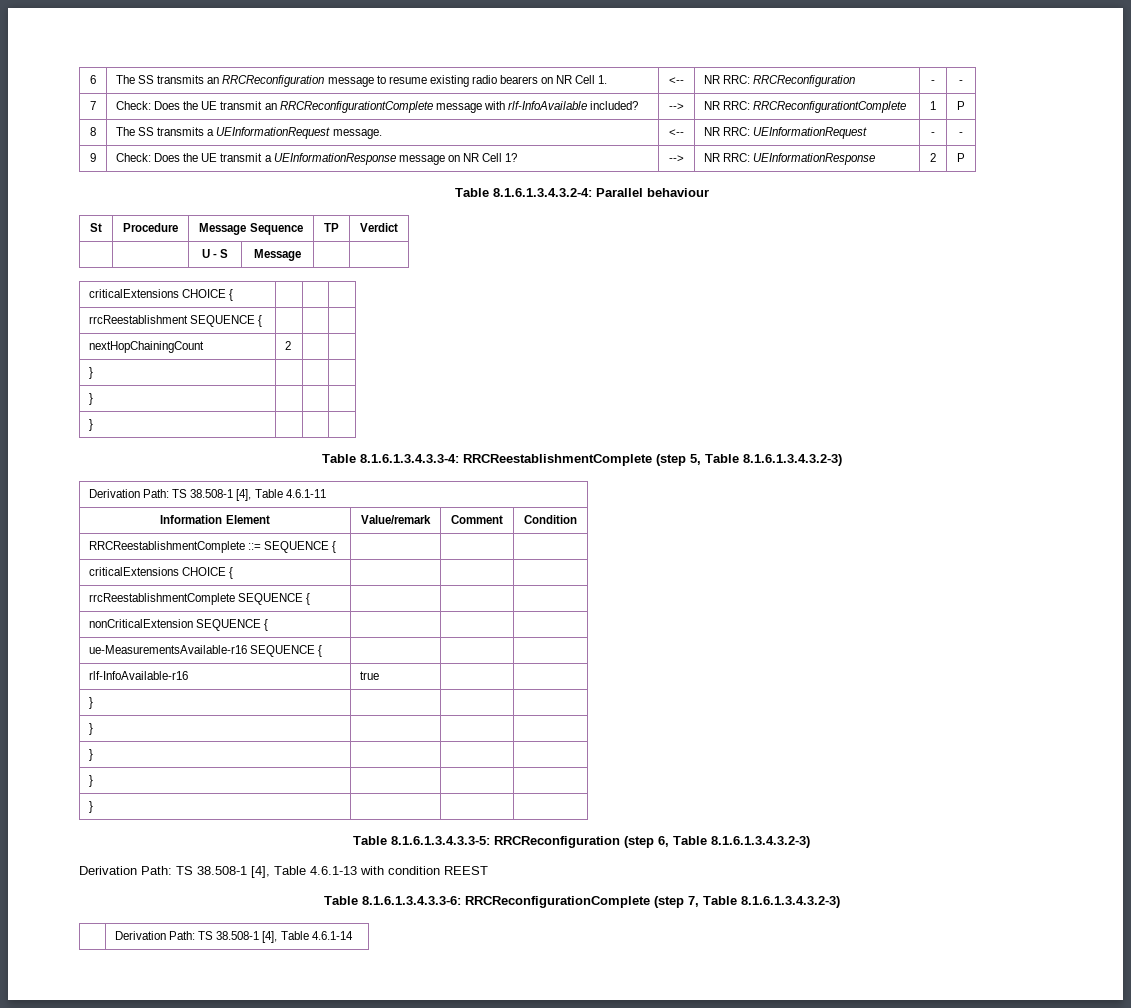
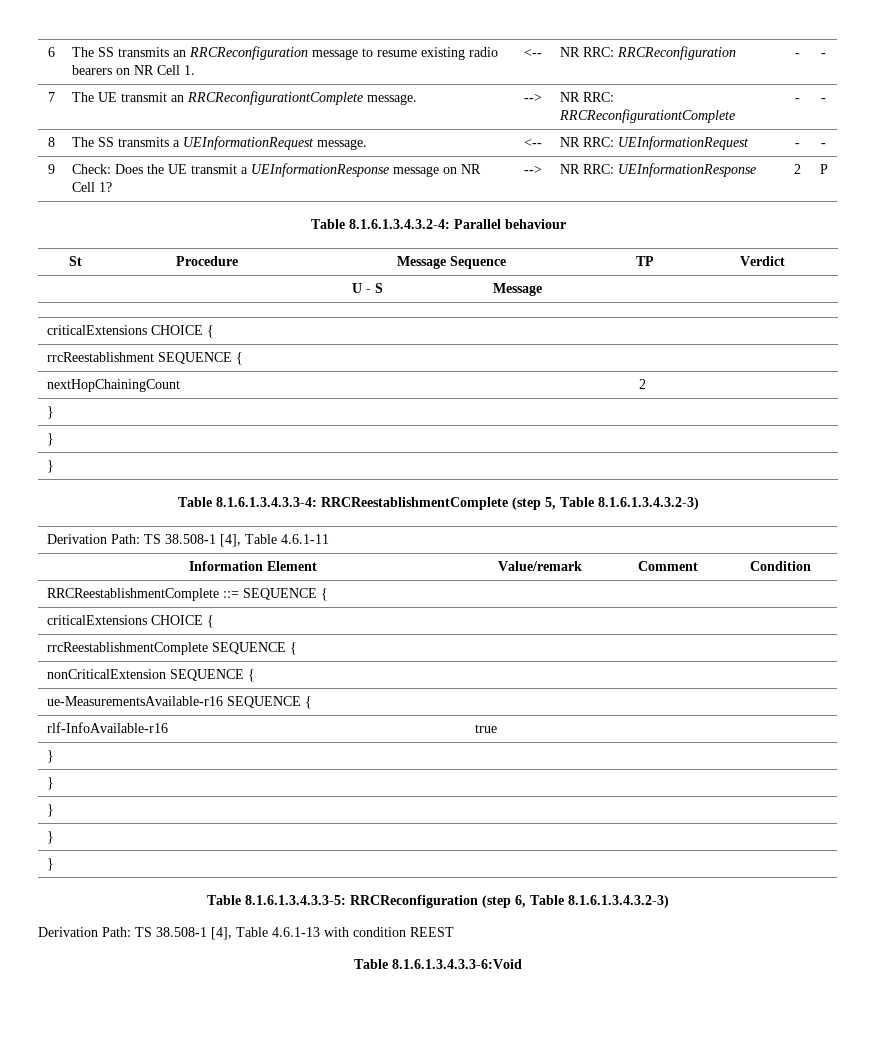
- 7 | Check: Does the UE transmit an RRCReconfigurationtComplete message with rlf-InfoAvailable included? | --> | NR RRC: RRCReconfigurationtComplete | 1 | P
+ 7 | The UE transmit an RRCReconfigurationtComplete message. | --> | NR RRC: RRCReconfigurationtComplete | - | -
- Table 8.1.6.1.3.4.3.3-6: RRCReconfigurationComplete (step 7, Table 8.1.6.1.3.4.3.2-3)
- | Derivation Path: TS 38.508-1 [4], Table 4.6.1-14
+ Table 8.1.6.1.3.4.3.3-6:Void

